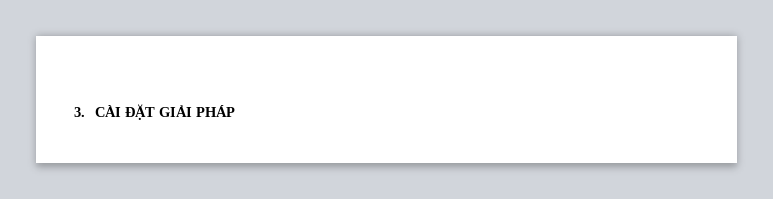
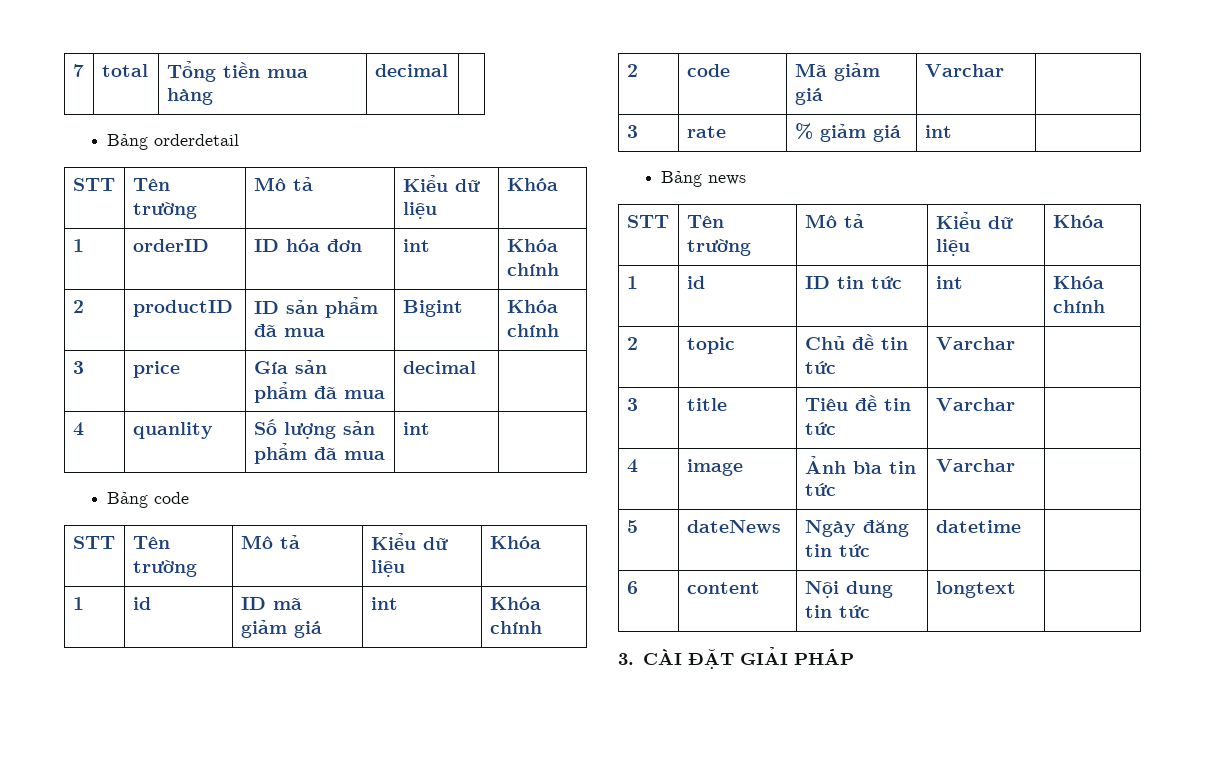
+ 7 | total | Tổng tiền mua hàng | decimal |
+ Bảng orderdetail
+ STT | Tên trường | Mô tả | Kiểu dữ liệu | Khóa
+ 1 | orderID | ID hóa đơn | int | Khóa chính
+ 2 | productID | ID sản phẩm đã mua | Bigint | Khóa chính
+ 3 | price | Gía sản phẩm đã mua | decimal |
+ 4 | quanlity | Số lượng sản phẩm đã mua | int |
+ Bảng code
+ STT | Tên trường | Mô tả | Kiểu dữ liệu | Khóa
+ 1 | id | ID mã giảm giá | int | Khóa chính
+ 2 | code | Mã giảm giá | Varchar |
+ 3 | rate | % giảm giá | int |
+ Bảng news
+ STT | Tên trường | Mô tả | Kiểu dữ liệu | Khóa
+ 1 | id | ID tin tức | int | Khóa chính
+ 2 | topic | Chủ đề tin tức | Varchar |
+ 3 | title | Tiêu đề tin tức | Varchar |
+ 4 | image | Ảnh bìa tin tức | Varchar |
+ 5 | dateNews | Ngày đăng tin tức | datetime |
+ 6 | content | Nội dung tin tức | longtext |

